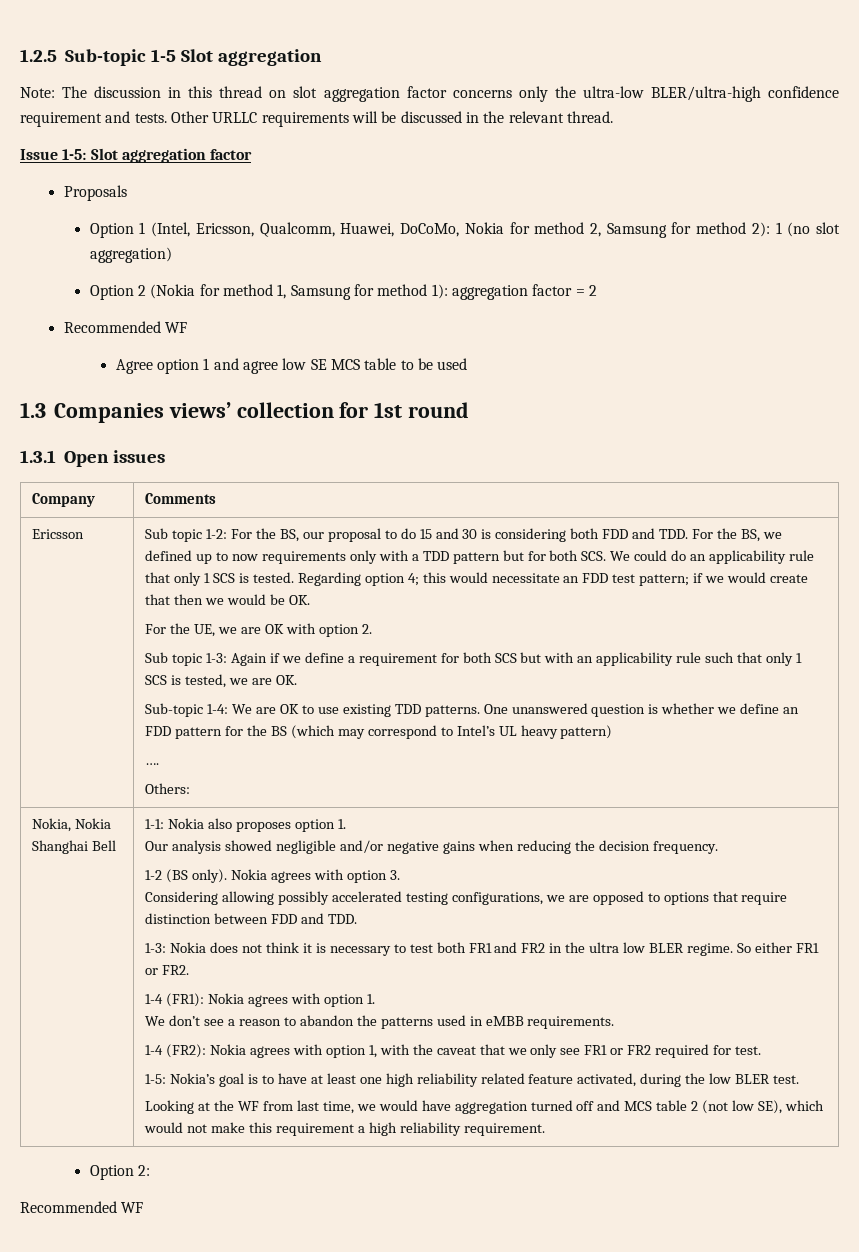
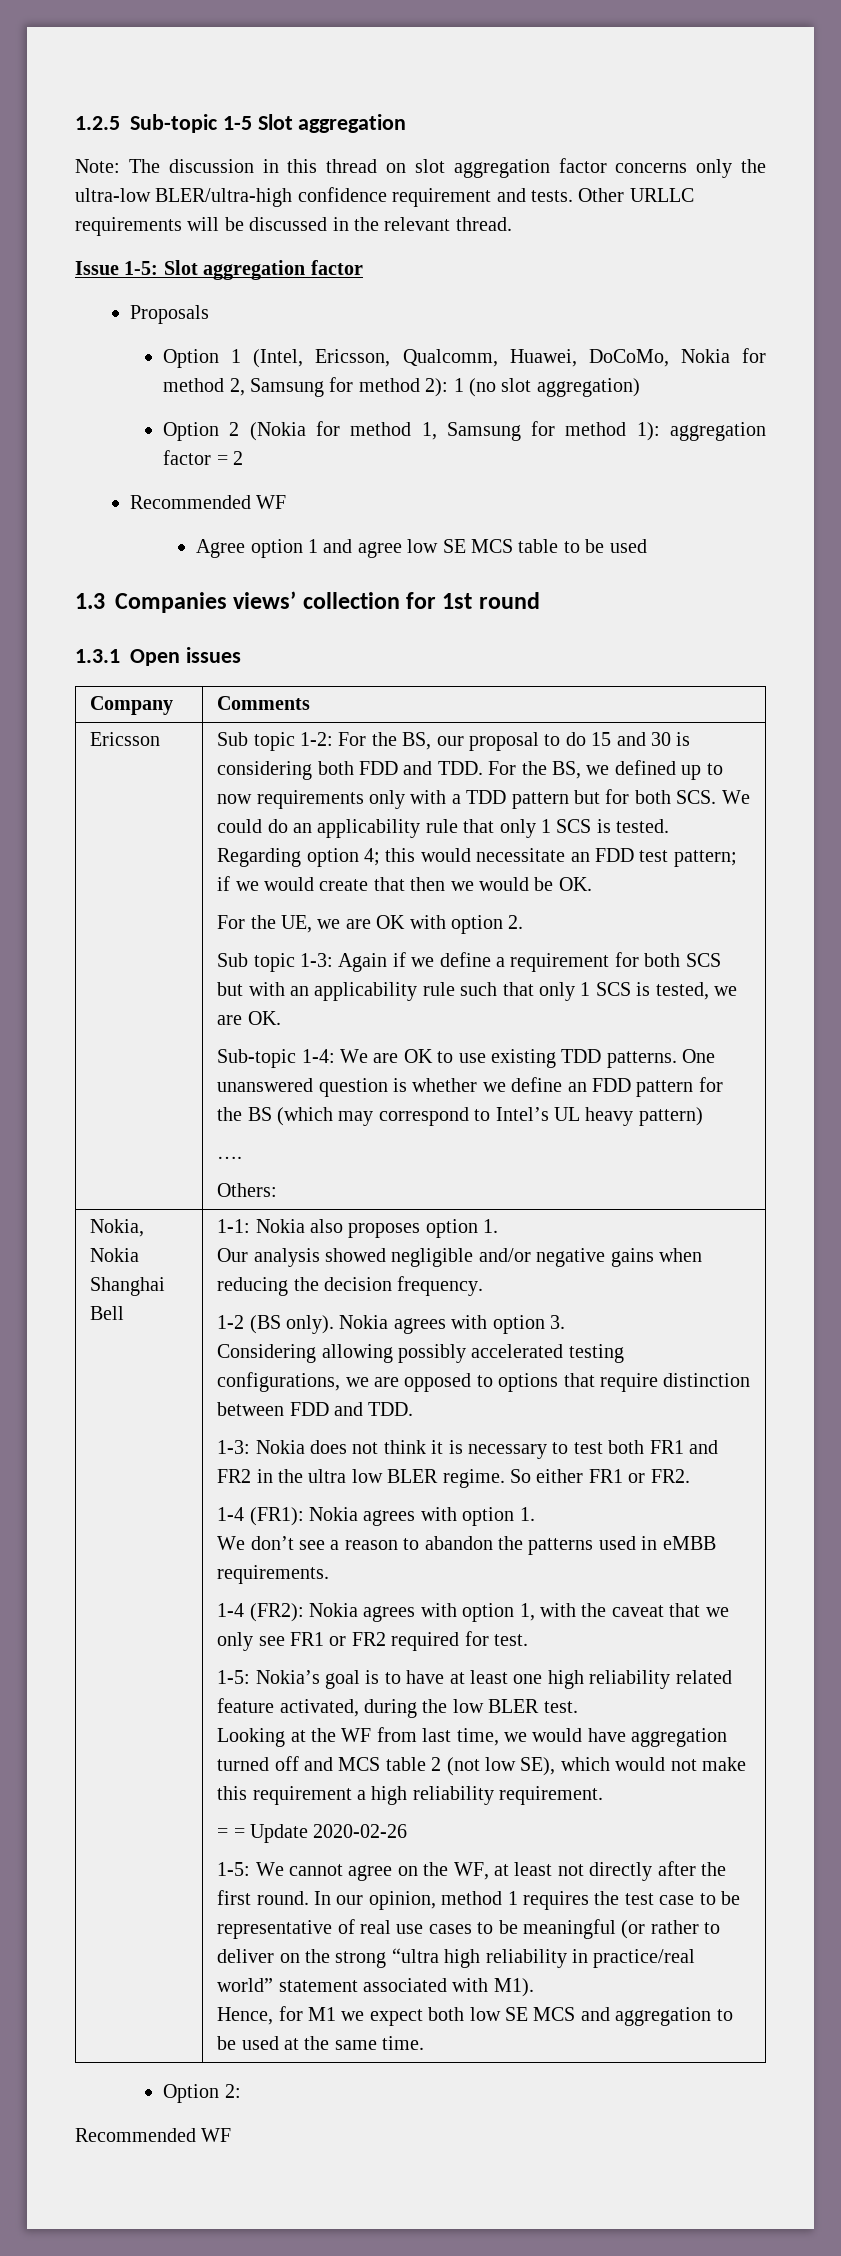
+ = = Update 2020-02-26
+ 1-5: We cannot agree on the WF, at least not directly after the first round. In our opinion, method 1 requires the test case to be representative of real use cases to be meaningful (or rather to deliver on the strong “ultra high reliability in practice/real world” statement associated with M1).
+ Hence, for M1 we expect both low SE MCS and aggregation to be used at the same time.

